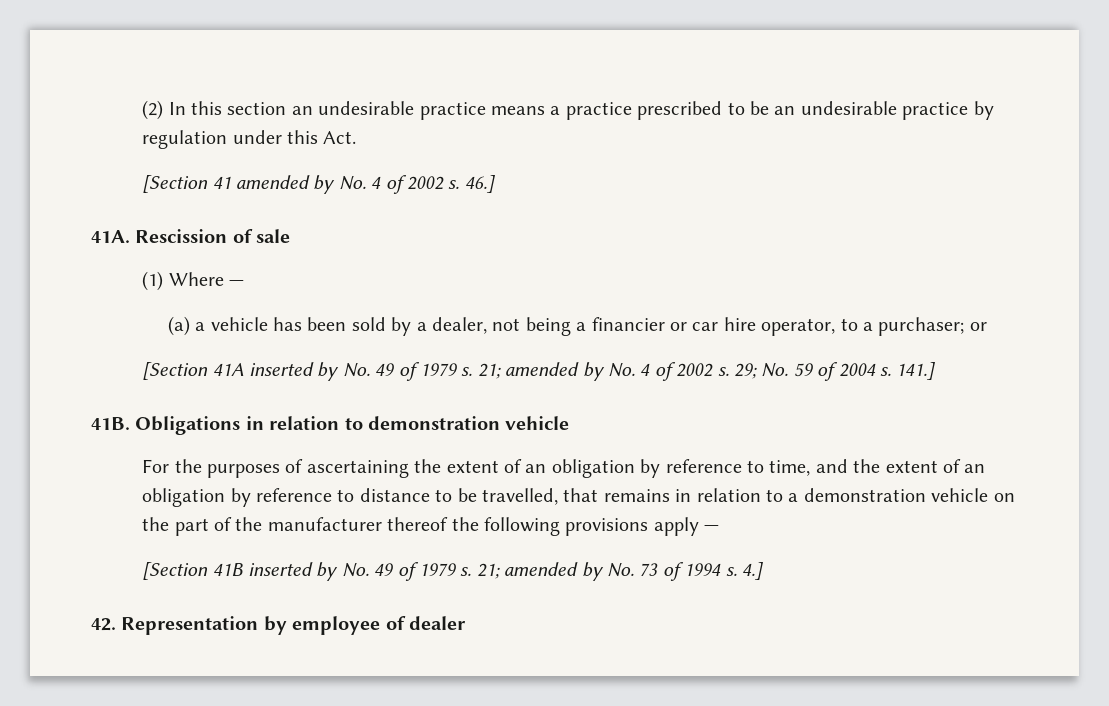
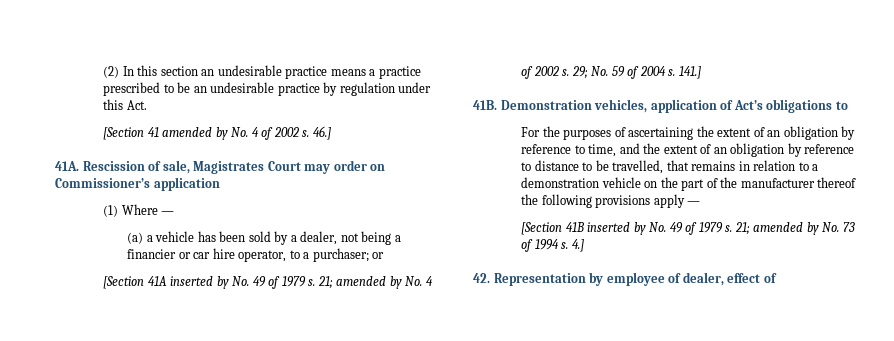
- Rescission of sale
+ Rescission of sale, Magistrates Court may order on Commissioner’s application
- Obligations in relation to demonstration vehicle
+ Demonstration vehicles, application of Act’s obligations to
- 42. Representation by employee of dealer
+ 42. Representation by employee of dealer, effect of

